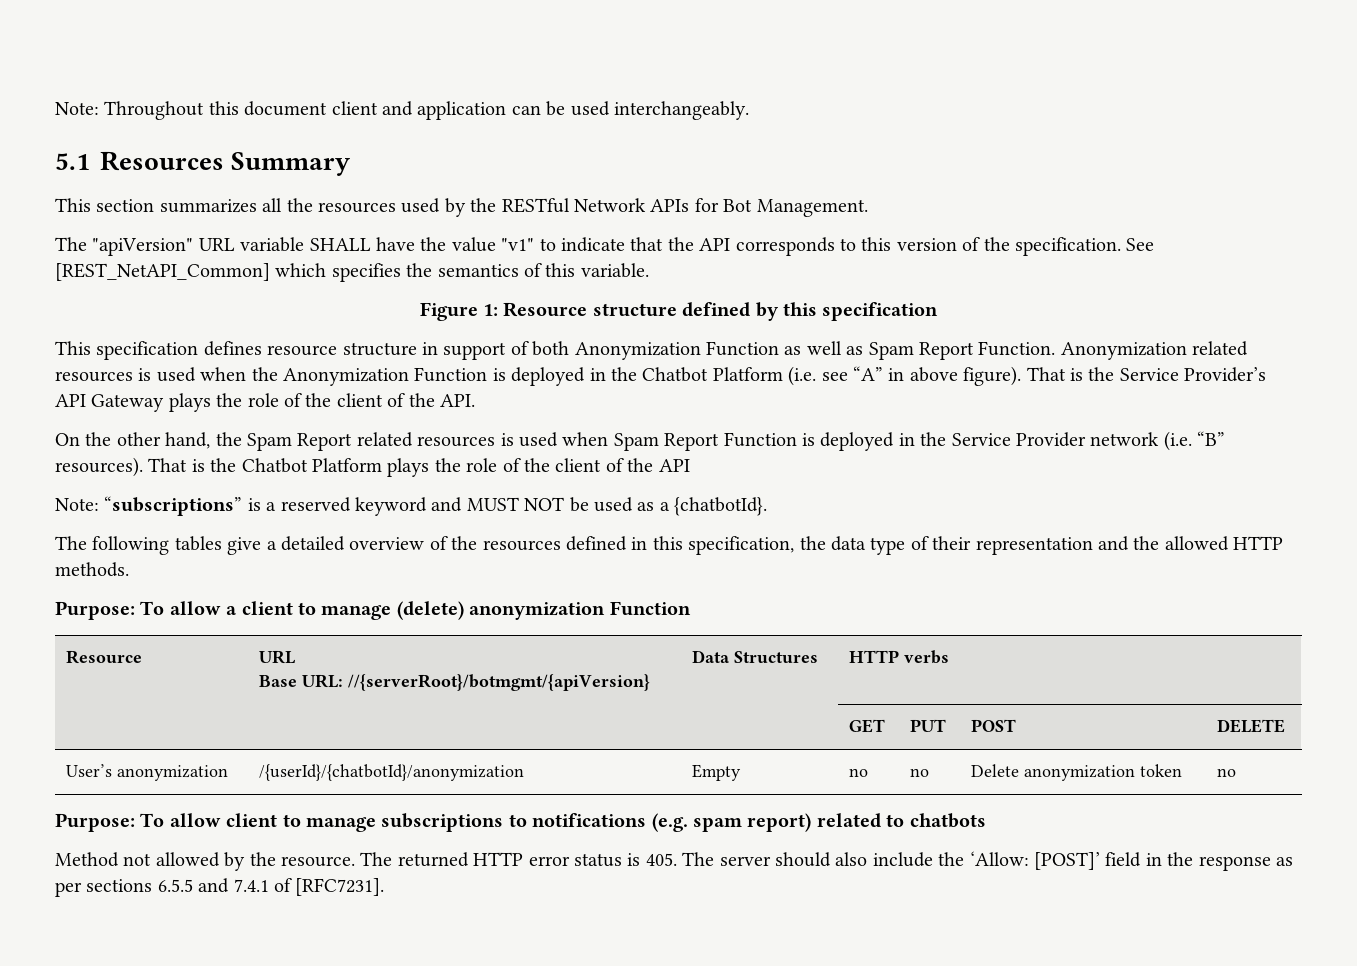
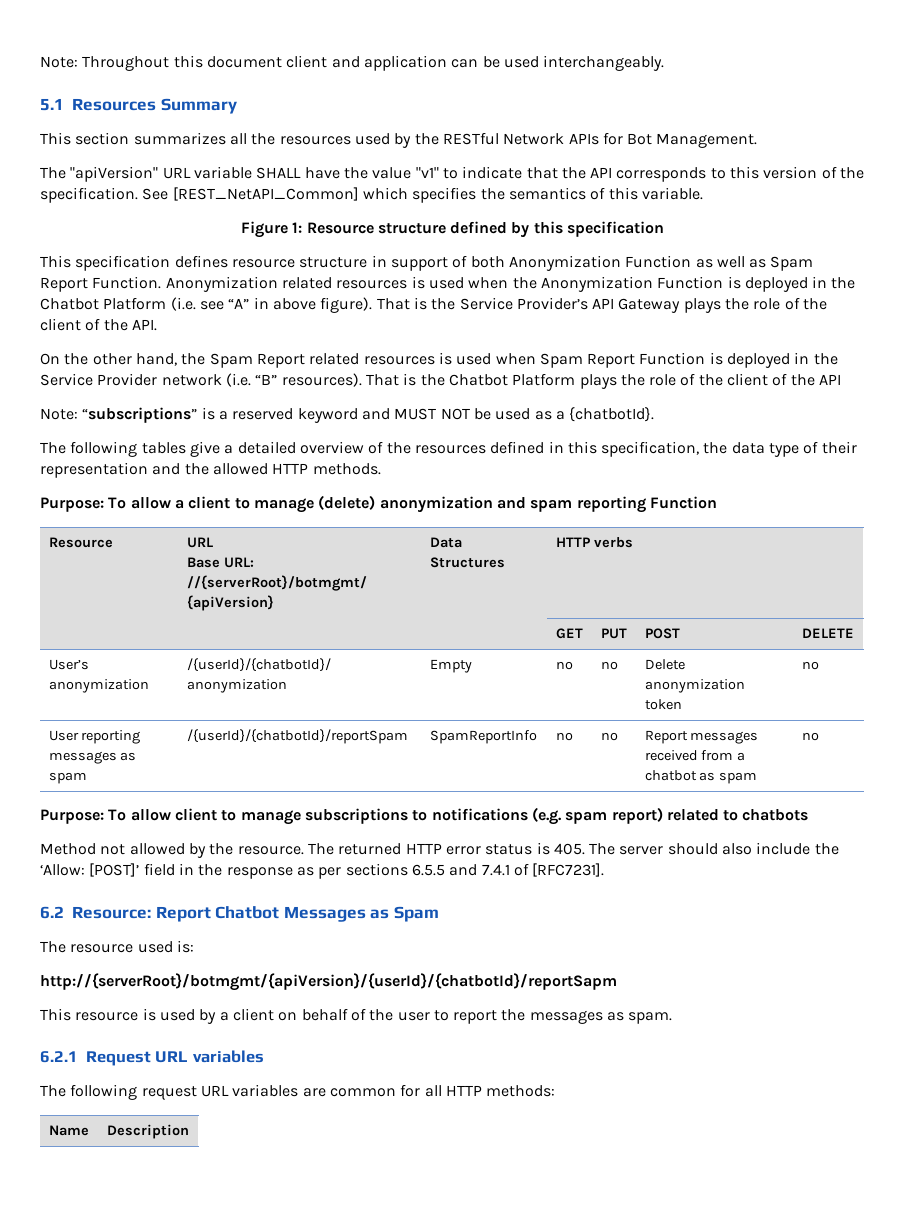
- Purpose: To allow a client to manage (delete) anonymization Function
+ Purpose: To allow a client to manage (delete) anonymization and spam reporting Function
+ User reporting messages as spam | /{userId}/{chatbotId}/reportSpam | SpamReportInfo | no | no | Report messages received from a chatbot as spam | no
+ 6.2 Resource: Report Chatbot Messages as Spam
+ The resource used is:
+ http://{serverRoot}/botmgmt/{apiVersion}/{userId}/{chatbotId}/reportSapm
+ This resource is used by a client on behalf of the user to report the messages as spam.
+ 6.2.1 Request URL variables
+ The following request URL variables are common for all HTTP methods:
+ Name | Description

